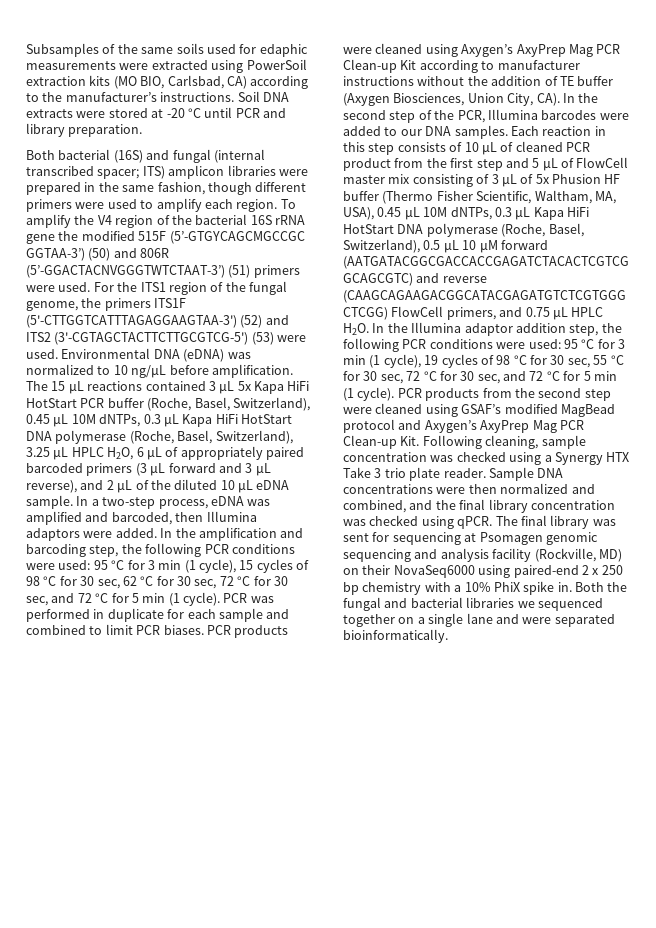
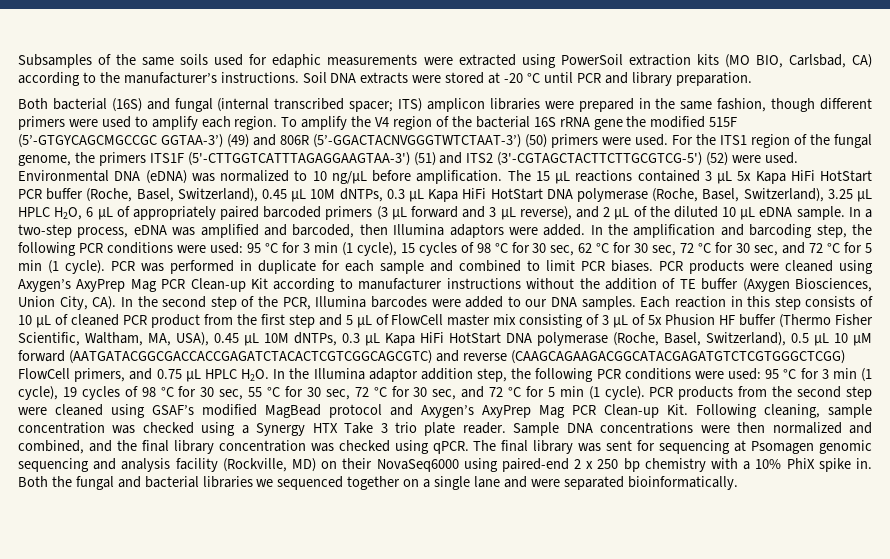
- To amplify the V4 region of the bacterial 16S rRNA gene the modified 515F (5’-GTGYCAGCMGCCGC GGTAA-3’) (50) and 806R (5’-GGACTACNVGGGTWTCTAAT-3’) (51) primers were used.
+ To amplify the V4 region of the bacterial 16S rRNA gene the modified 515F (5’-GTGYCAGCMGCCGC GGTAA-3’) (49) and 806R (5’-GGACTACNVGGGTWTCTAAT-3’) (50) primers were used.
- For the ITS1 region of the fungal genome, the primers ITS1F (5'-CTTGGTCATTTAGAGGAAGTAA-3') (52) and ITS2 (3'-CGTAGCTACTTCTTGCGTCG-5') (53) were used.
+ For the ITS1 region of the fungal genome, the primers ITS1F (5'-CTTGGTCATTTAGAGGAAGTAA-3') (51) and ITS2 (3'-CGTAGCTACTTCTTGCGTCG-5') (52) were used.

